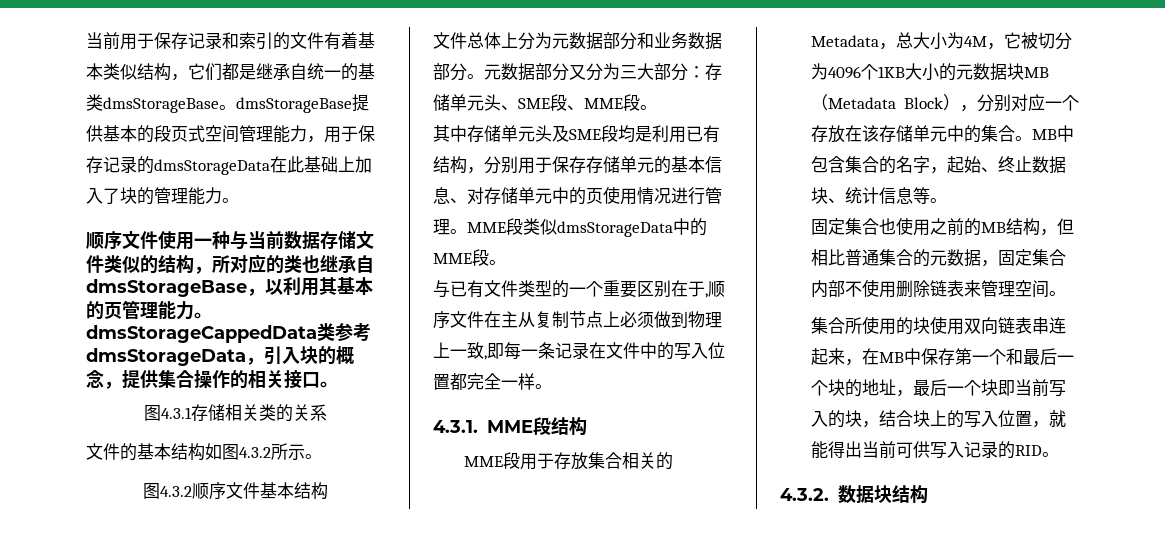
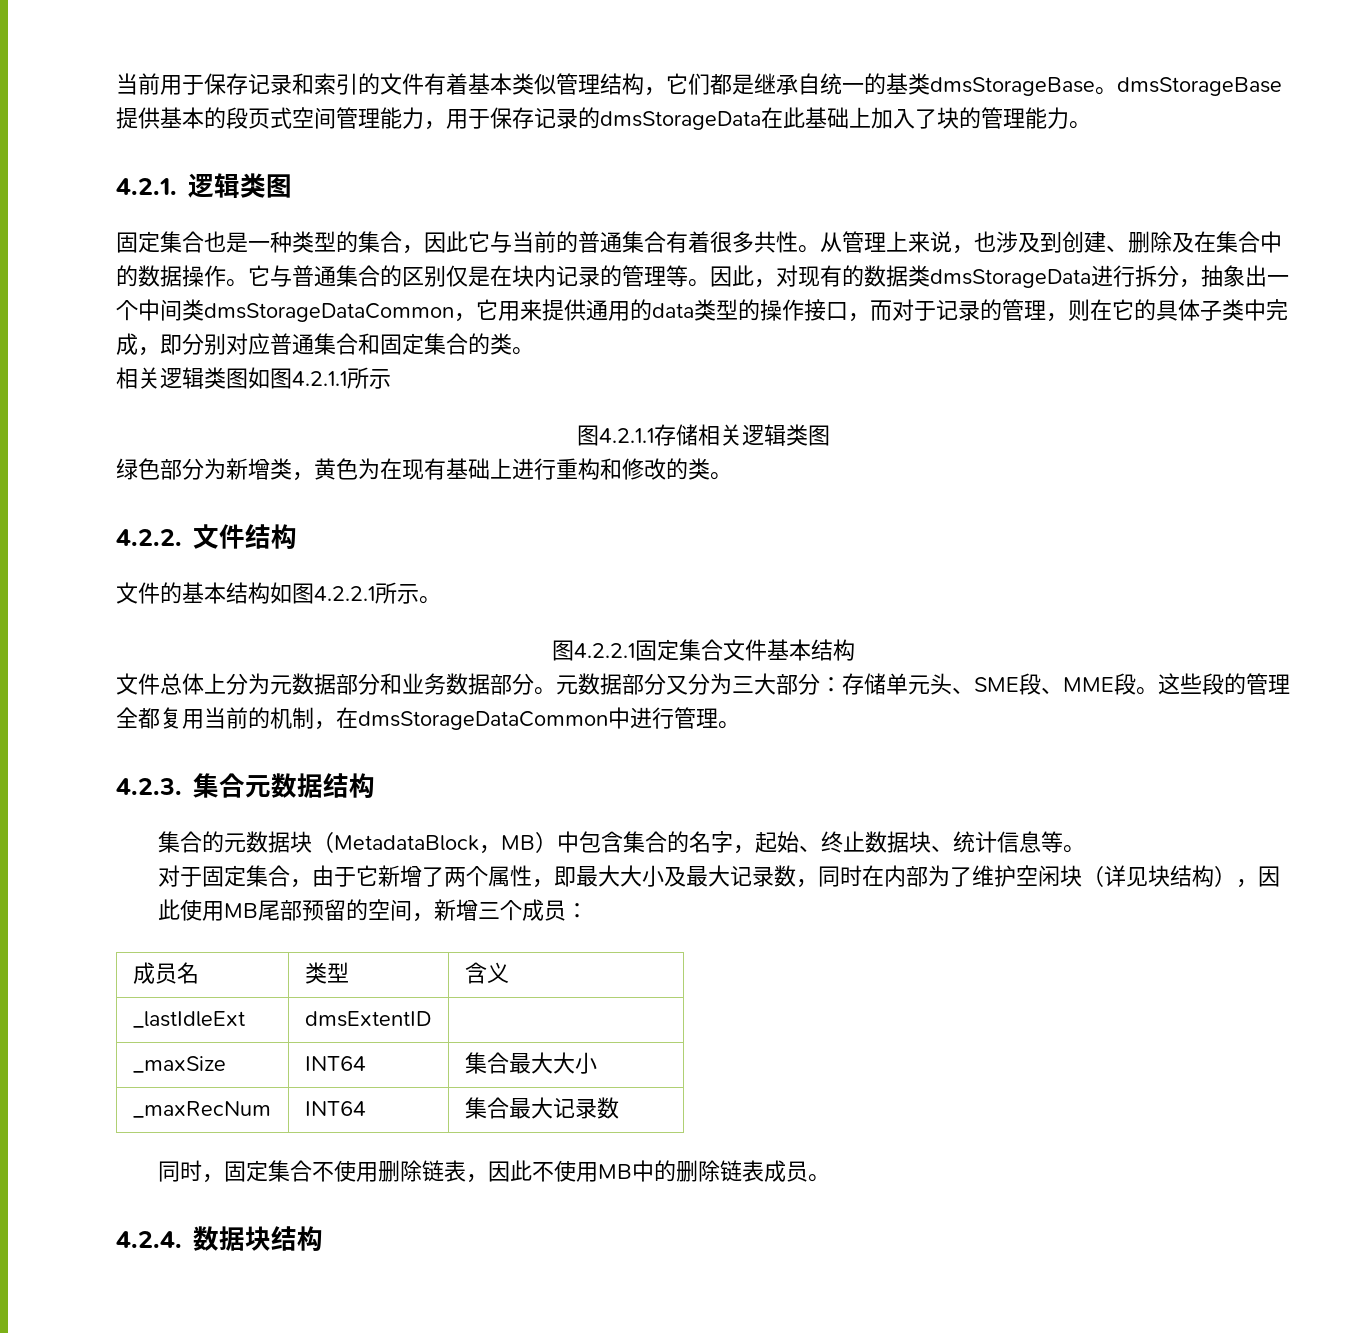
- 当前用于保存记录和索引的文件有着基本类似结构，它们都是继承自统一的基类dmsStorageBase。dmsStorageBase提供基本的段页式空间管理能力，用于保存记录的dmsStorageData在此基础上加入了块的管理能力。
+ 当前用于保存记录和索引的文件有着基本类似管理结构，它们都是继承自统一的基类dmsStorageBase。dmsStorageBase提供基本的段页式空间管理能力，用于保存记录的dmsStorageData在此基础上加入了块的管理能力。
- 顺序文件使用一种与当前数据存储文件类似的结构，所对应的类也继承自dmsStorageBase，以利用其基本的页管理能力。dmsStorageCappedData类参考dmsStorageData，引入块的概念，提供集合操作的相关接口。
- 图4.3.1存储相关类的关系
+ 4.2.1.逻辑类图
+ 固定集合也是一种类型的集合，因此它与当前的普通集合有着很多共性。从管理上来说，也涉及到创建、删除及在集合中的数据操作。它与普通集合的区别仅是在块内记录的管理等。因此，对现有的数据类dmsStorageData进行拆分，抽象出一个中间类dmsStorageDataCommon，它用来提供通用的data类型的操作接口，而对于记录的管理，则在它的具体子类中完成，即分别对应普通集合和固定集合的类。
+ 相关逻辑类图如图4.2.1.1所示
+ 图4.2.1.1存储相关逻辑类图
+ 绿色部分为新增类，黄色为在现有基础上进行重构和修改的类。
+ 4.2.2.文件结构
- 文件的基本结构如图4.3.2所示。
+ 文件的基本结构如图4.2.2.1所示。
- 图4.3.2顺序文件基本结构
+ 图4.2.2.1固定集合文件基本结构
- 元数据部分又分为三大部分：存储单元头、SME段、MME段。
- 其中存储单元头及SME段均是利用已有结构，分别用于保存存储单元的基本信息、对存储单元中的页使用情况进行管理。MME段类似dmsStorageData中的MME段。
- 与已有文件类型的一个重要区别在于,顺序文件在主从复制节点上必须做到物理上一致,即每一条记录在文件中的写入位置都完全一样。
- 4.3.1. MME段结构
- MME段用于存放集合相关的Metadata，总大小为4M，它被切分为4096个1KB大小的元数据块MB（Metadata Block），分别对应一个存放在该存储单元中的集合。MB中包含集合的名字，起始、终止数据块、统计信息等。
+ 元数据部分又分为三大部分：存储单元头、SME段、MME段。这些段的管理全都复用当前的机制，在dmsStorageDataCommon中进行管理。
+ 4.2.3.集合元数据结构
+ 集合的元数据块（MetadataBlock，MB）中包含集合的名字，起始、终止数据块、统计信息等。
- 固定集合也使用之前的MB结构，但相比普通集合的元数据，固定集合内部不使用删除链表来管理空间。
- 集合所使用的块使用双向链表串连起来，在MB中保存第一个和最后一个块的地址，最后一个块即当前写入的块，结合块上的写入位置，就能得出当前可供写入记录的RID。
- 4.3.2.数据块结构
+ 对于固定集合，由于它新增了两个属性，即最大大小及最大记录数，同时在内部为了维护空闲块（详见块结构），因此使用MB尾部预留的空间，新增三个成员：
+ 成员名 | 类型 | 含义
+ _lastIdleExt | dmsExtentID |
+ _maxSize | INT64 | 集合最大大小
+ _maxRecNum | INT64 | 集合最大记录数
+ 同时，固定集合不使用删除链表，因此不使用MB中的删除链表成员。
+ 4.2.4.数据块结构

